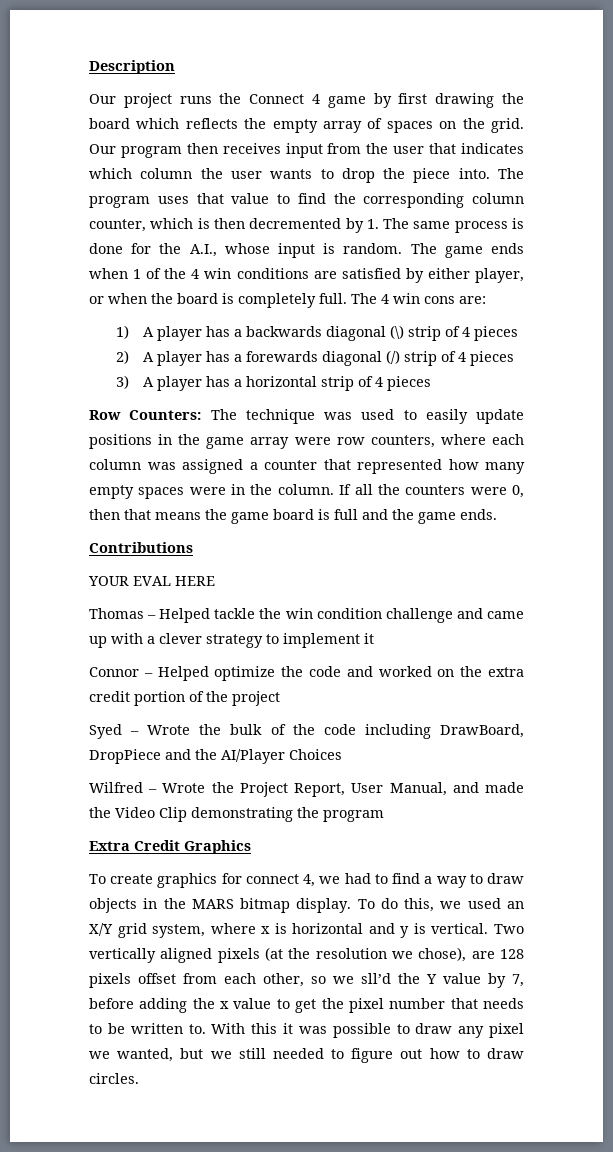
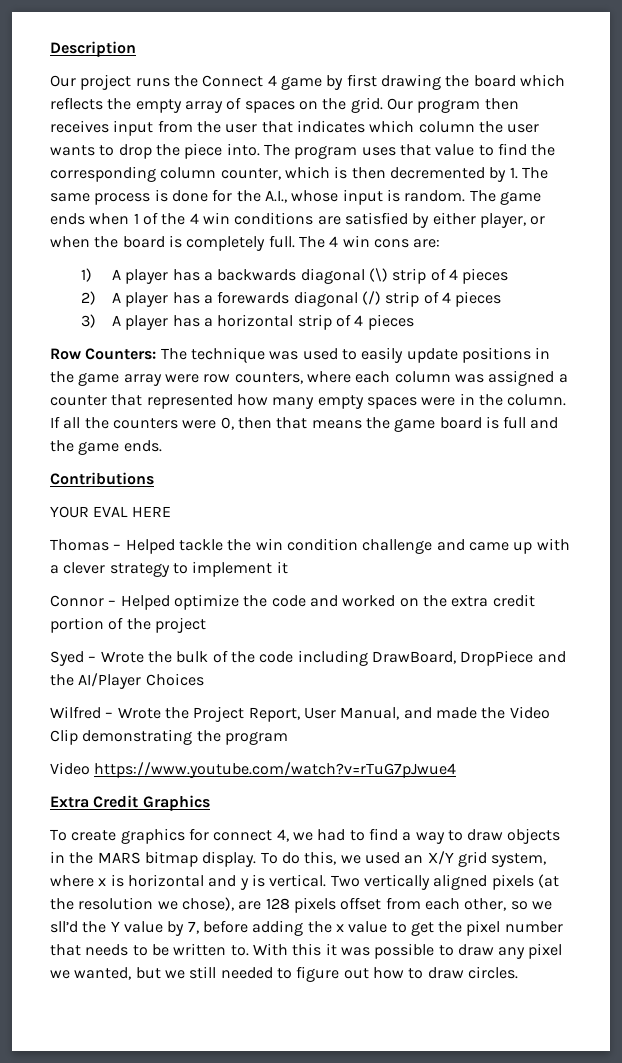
+ Video https://www.youtube.com/watch?v=rTuG7pJwue4

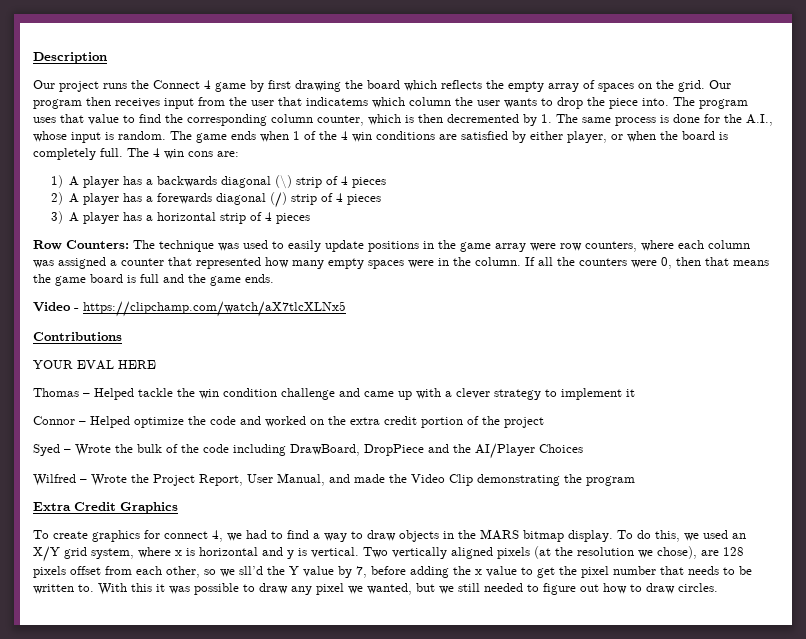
- Our program then receives input from the user that indicates which column the user wants to drop the piece into.
+ Our program then receives input from the user that indicatems which column the user wants to drop the piece into.
+ Video - https://clipchamp.com/watch/aX7tlcXLNx5
- Video https://www.youtube.com/watch?v=rTuG7pJwue4

